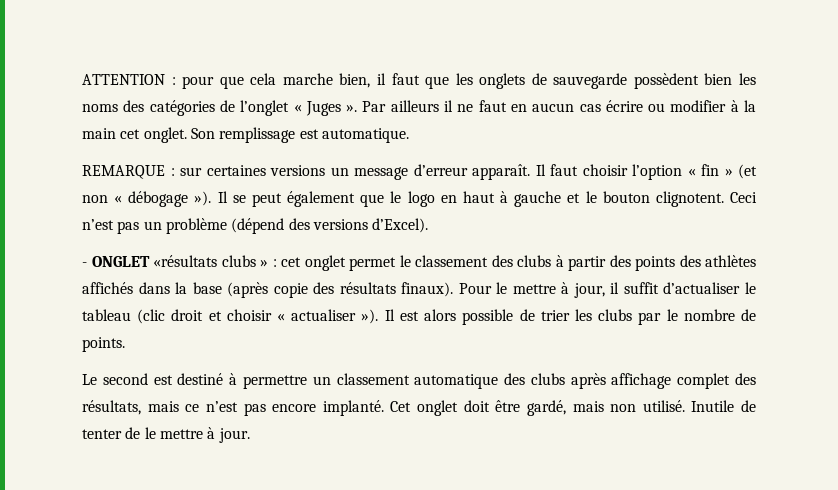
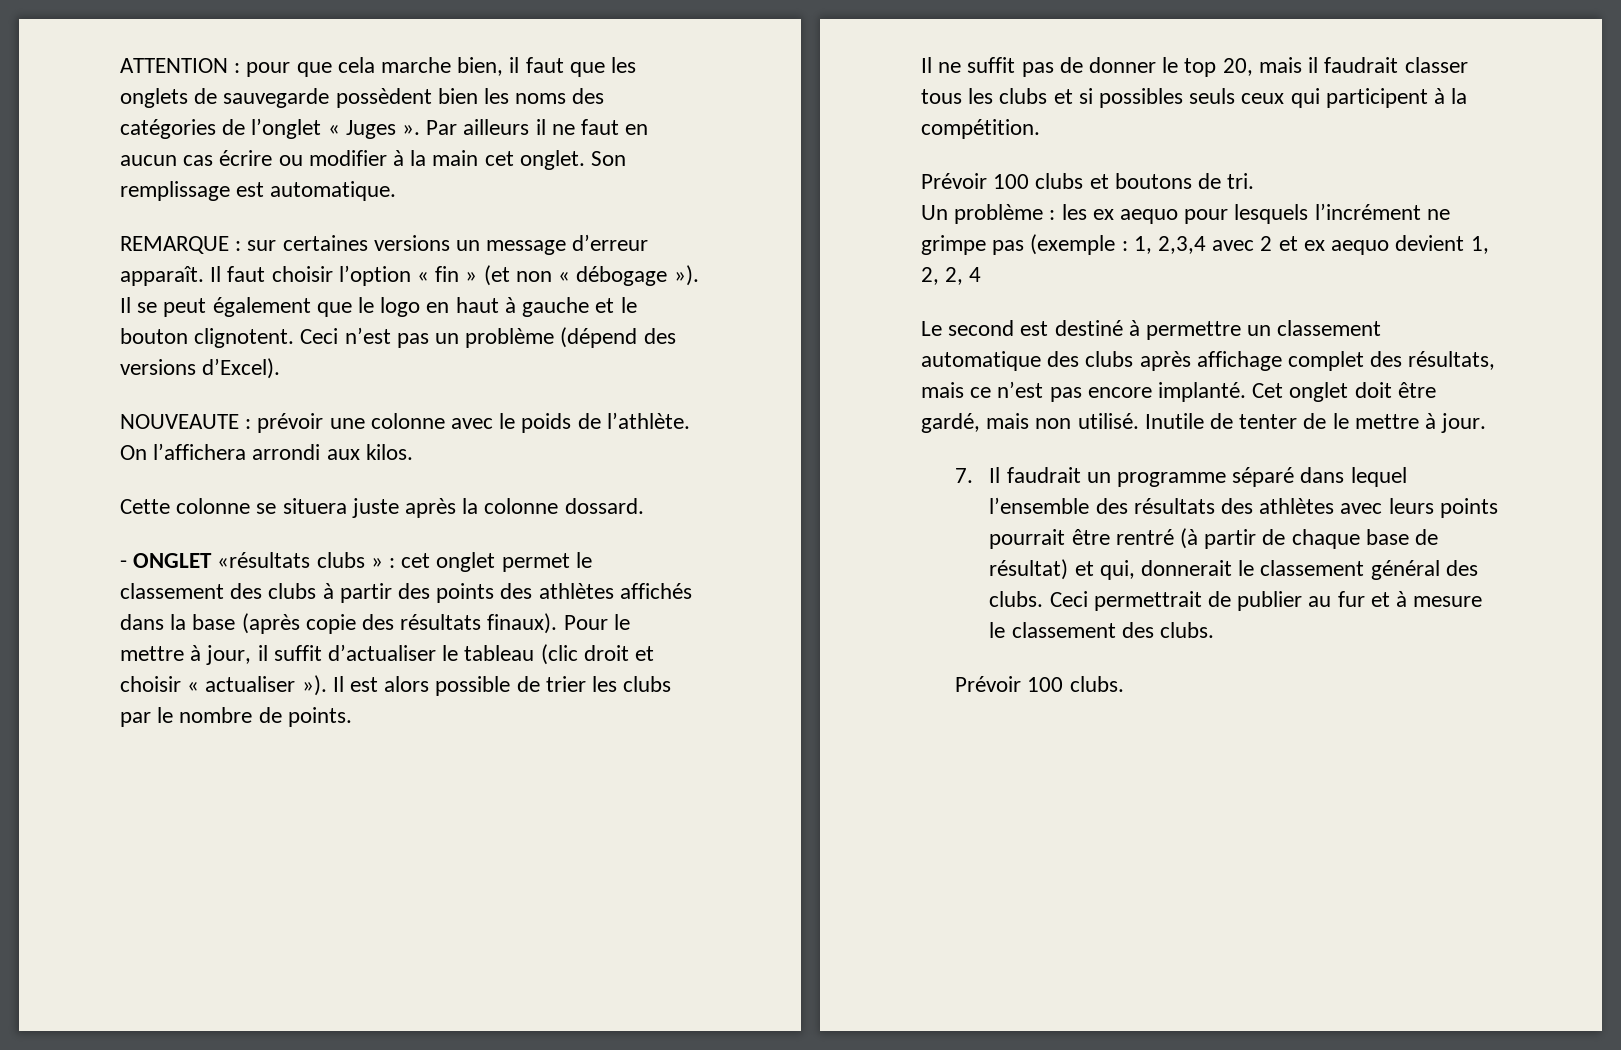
+ NOUVEAUTE : prévoir une colonne avec le poids de l’athlète. On l’affichera arrondi aux kilos.
+ Cette colonne se situera juste après la colonne dossard.
+ Il ne suffit pas de donner le top 20, mais il faudrait classer tous les clubs et si possibles seuls ceux qui participent à la compétition.
+ Prévoir 100 clubs et boutons de tri.
+ Un problème : les ex aequo pour lesquels l’incrément ne grimpe pas (exemple : 1, 2,3,4 avec 2 et ex aequo devient 1, 2, 2, 4
+ 7. Il faudrait un programme séparé dans lequel l’ensemble des résultats des athlètes avec leurs points pourrait être rentré (à partir de chaque base de résultat) et qui, donnerait le classement général des clubs. Ceci permettrait de publier au fur et à mesure le classement des clubs.
+ Prévoir 100 clubs.

